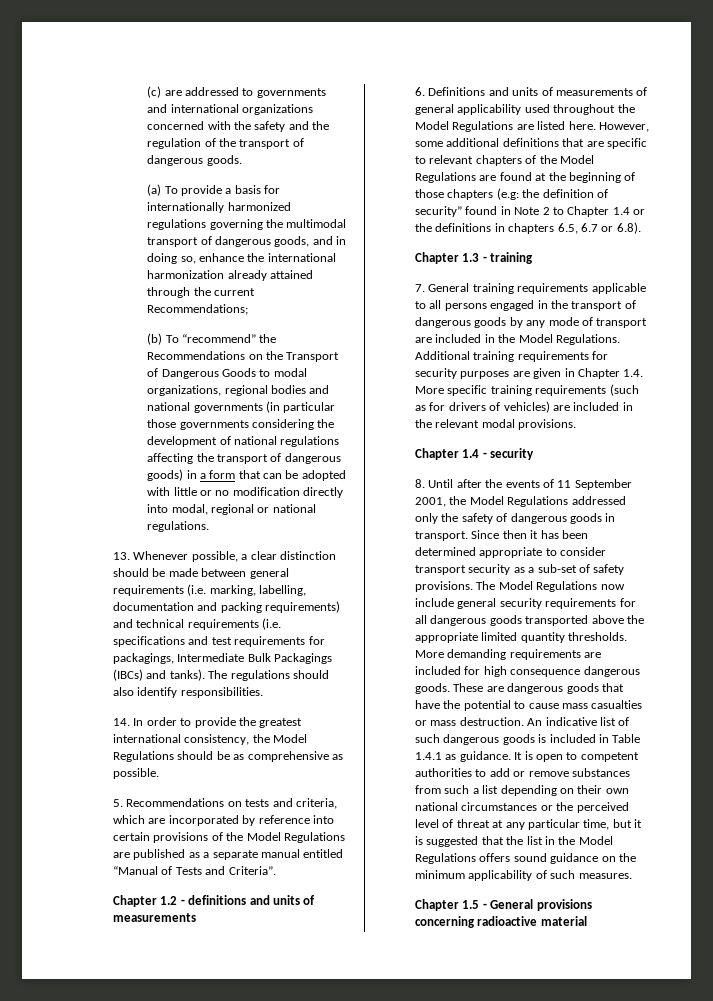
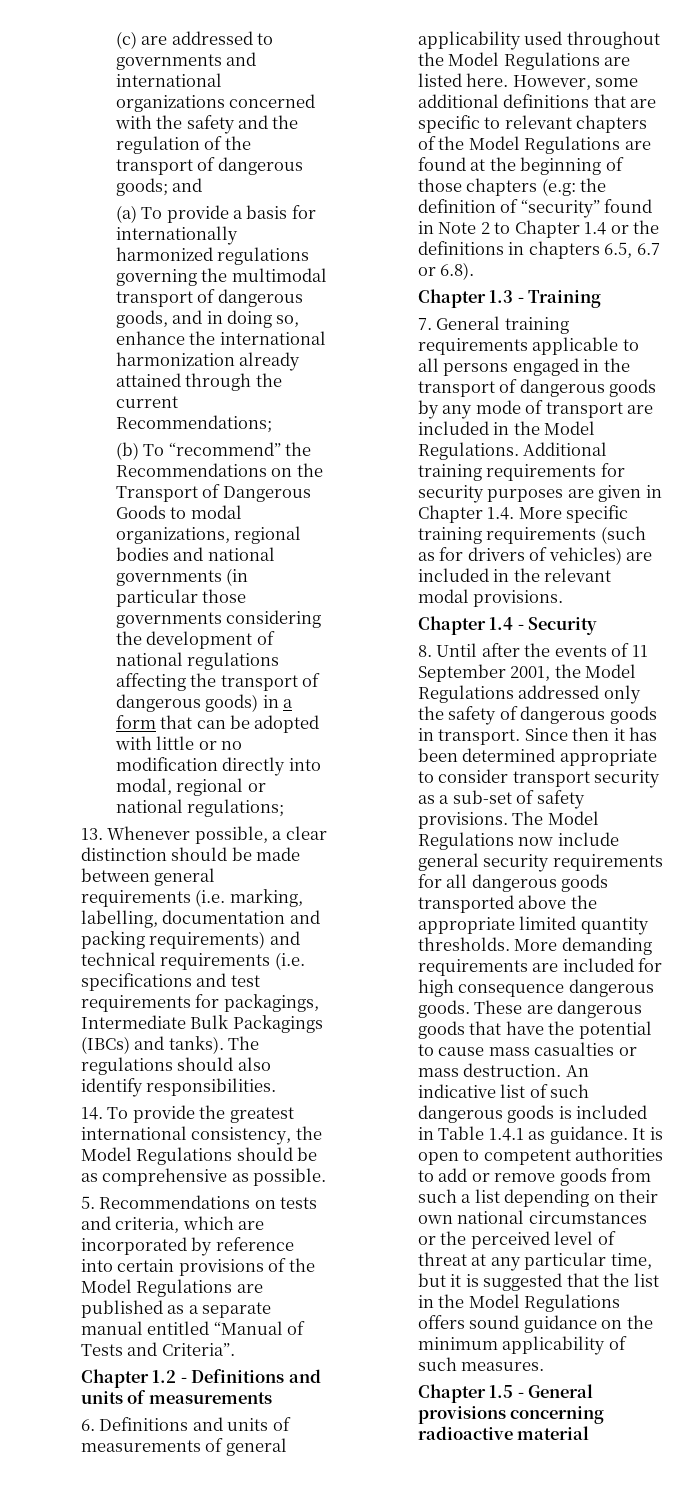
- (c) are addressed to governments and international organizations concerned with the safety and the regulation of the transport of dangerous goods.
+ (c) are addressed to governments and international organizations concerned with the safety and the regulation of the transport of dangerous goods; and
- (b) To “recommend” the Recommendations on the Transport of Dangerous Goods to modal organizations, regional bodies and national governments (in particular those governments considering the development of national regulations affecting the transport of dangerous goods) in a form that can be adopted with little or no modification directly into modal, regional or national regulations.
+ (b) To “recommend” the Recommendations on the Transport of Dangerous Goods to modal organizations, regional bodies and national governments (in particular those governments considering the development of national regulations affecting the transport of dangerous goods) in a form that can be adopted with little or no modification directly into modal, regional or national regulations;
- 14. In order to provide the greatest international consistency, the Model Regulations should be as comprehensive as possible.
+ 14. To provide the greatest international consistency, the Model Regulations should be as comprehensive as possible.
- Chapter 1.2 - definitions and units of measurements
+ Chapter 1.2 - Definitions and units of measurements
- However, some additional definitions that are specific to relevant chapters of the Model Regulations are found at the beginning of those chapters (e.g: the definition of security” found in Note 2 to Chapter 1.4 or the definitions in chapters 6.5, 6.7 or 6.8).
+ However, some additional definitions that are specific to relevant chapters of the Model Regulations are found at the beginning of those chapters (e.g: the definition of “security” found in Note 2 to Chapter 1.4 or the definitions in chapters 6.5, 6.7 or 6.8).
- Chapter 1.3 - training
+ Chapter 1.3 - Training
- Chapter 1.4 - security
+ Chapter 1.4 - Security
- It is open to competent authorities to add or remove substances from such a list depending on their own national circumstances or the perceived level of threat at any particular time, but it is suggested that the list in the Model Regulations offers sound guidance on the minimum applicability of such measures.
+ It is open to competent authorities to add or remove goods from such a list depending on their own national circumstances or the perceived level of threat at any particular time, but it is suggested that the list in the Model Regulations offers sound guidance on the minimum applicability of such measures.

